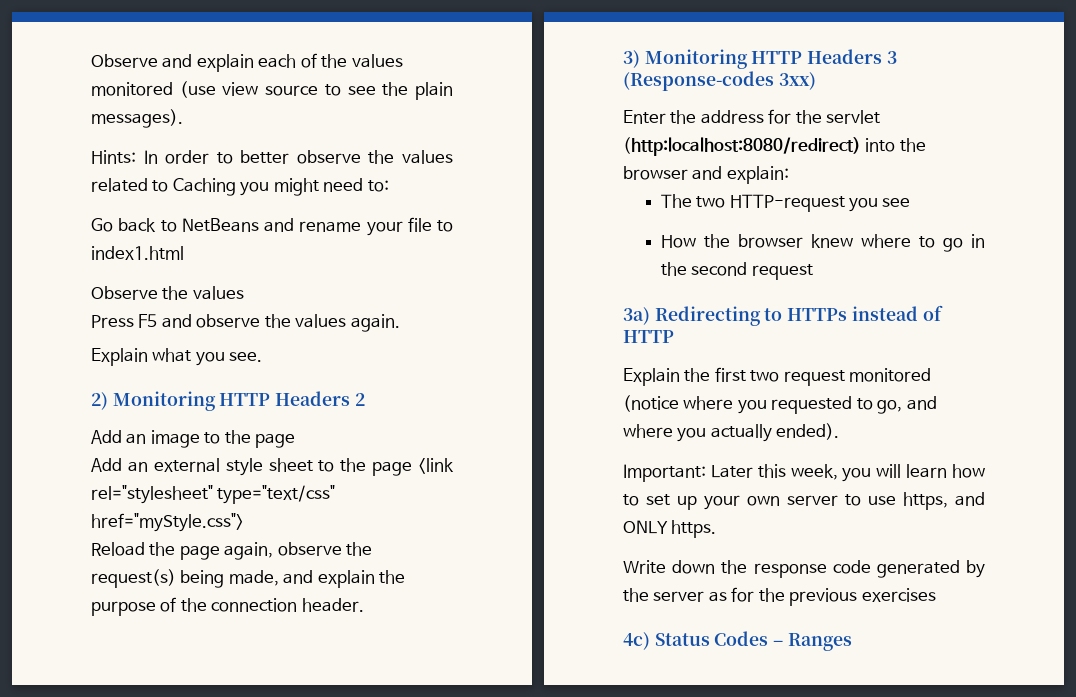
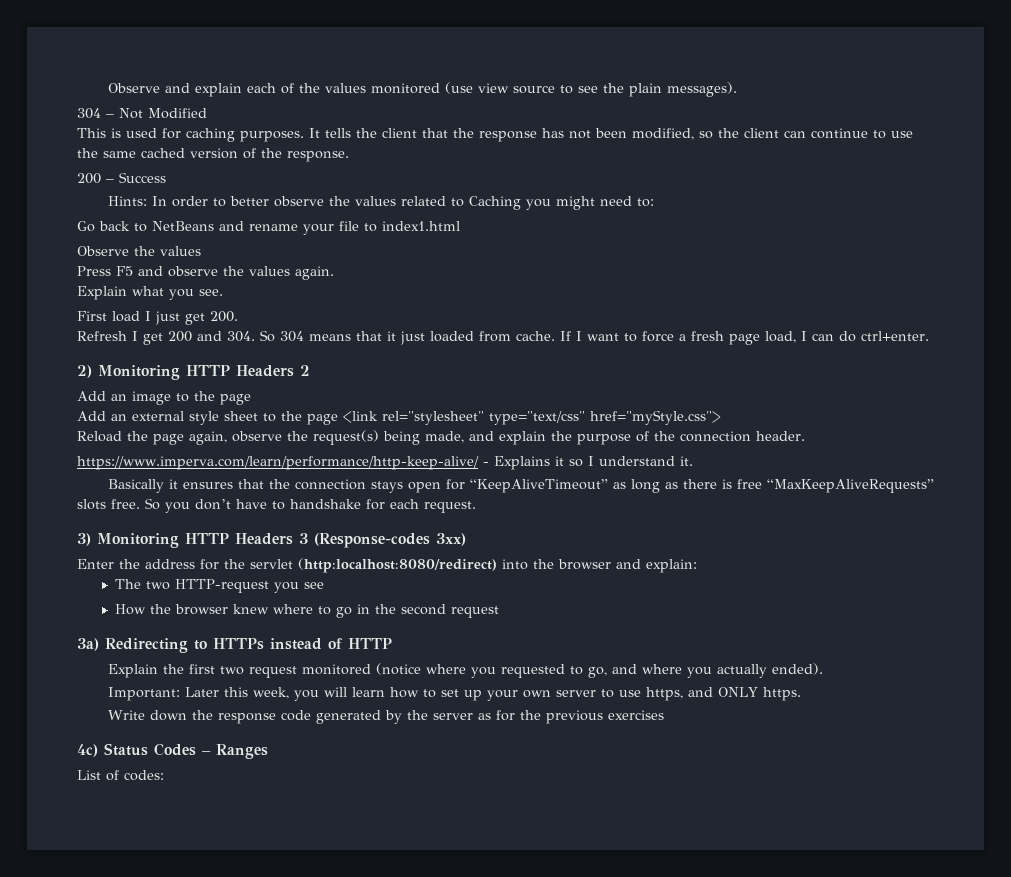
+ 304 – Not Modified
+ This is used for caching purposes. It tells the client that the response has not been modified, so the client can continue to use the same cached version of the response.
+ 200 – Success
+ First load I just get 200.
+ Refresh I get 200 and 304. So 304 means that it just loaded from cache. If I want to force a fresh page load, I can do ctrl+enter.
+ https://www.imperva.com/learn/performance/http-keep-alive/ - Explains it so I understand it.
+ Basically it ensures that the connection stays open for “KeepAliveTimeout” as long as there is free “MaxKeepAliveRequests” slots free. So you don’t have to handshake for each request.
+ List of codes:

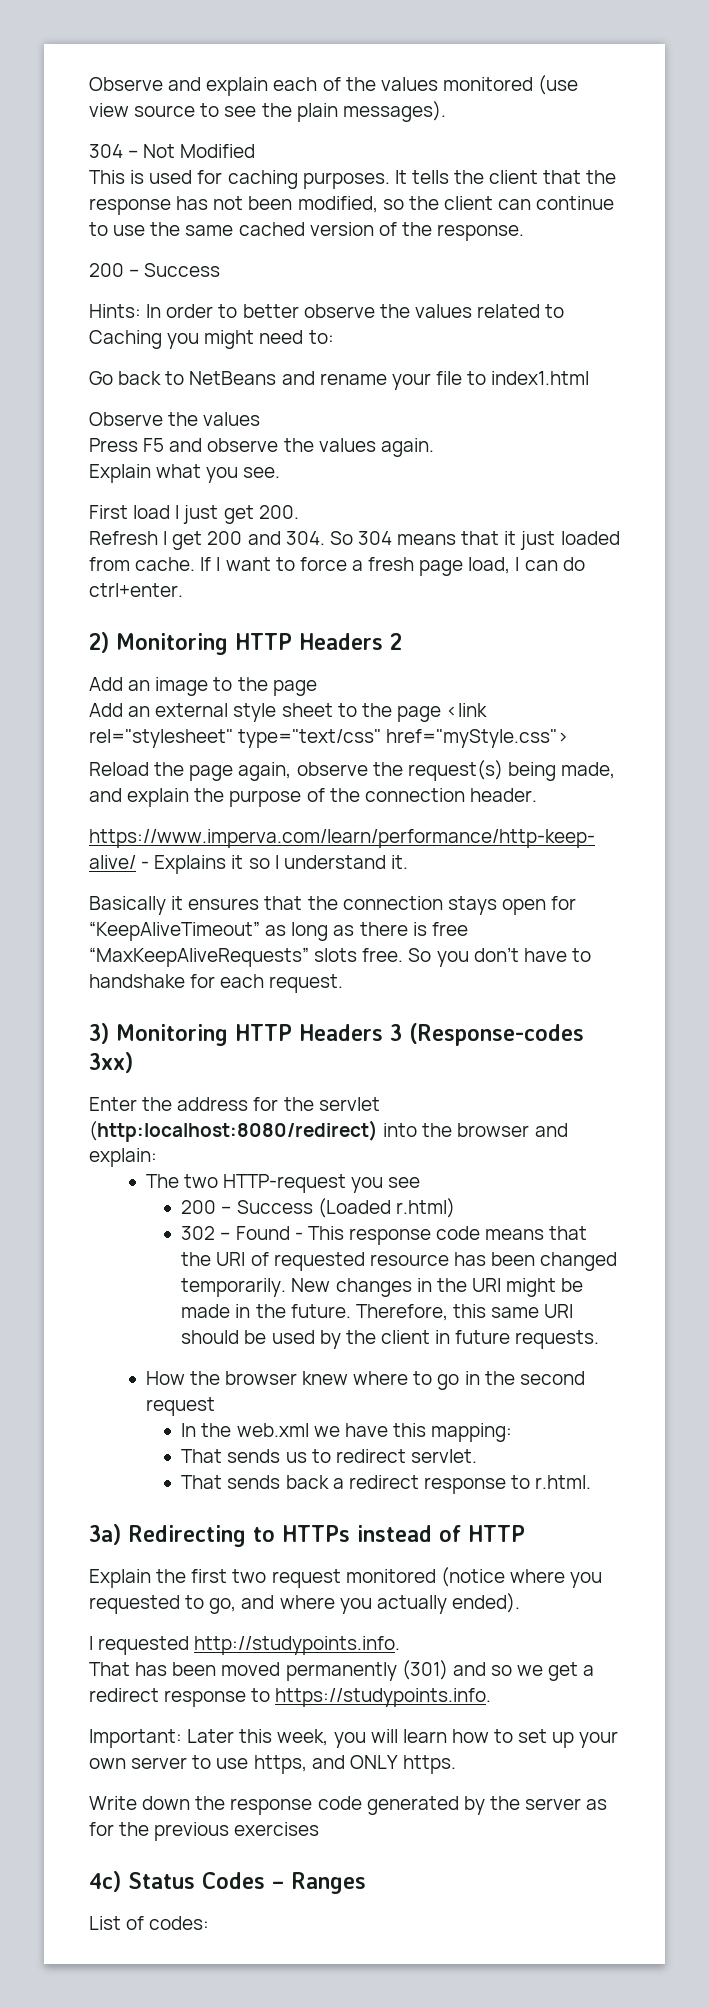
+ 200 – Success (Loaded r.html)
+ 302 – Found - This response code means that the URI of requested resource has been changed temporarily. New changes in the URI might be made in the future. Therefore, this same URI should be used by the client in future requests.
+ In the web.xml we have this mapping:
+ That sends us to redirect servlet.
+ That sends back a redirect response to r.html.
+ I requested http://studypoints.info.
+ That has been moved permanently (301) and so we get a redirect response to https://studypoints.info.

